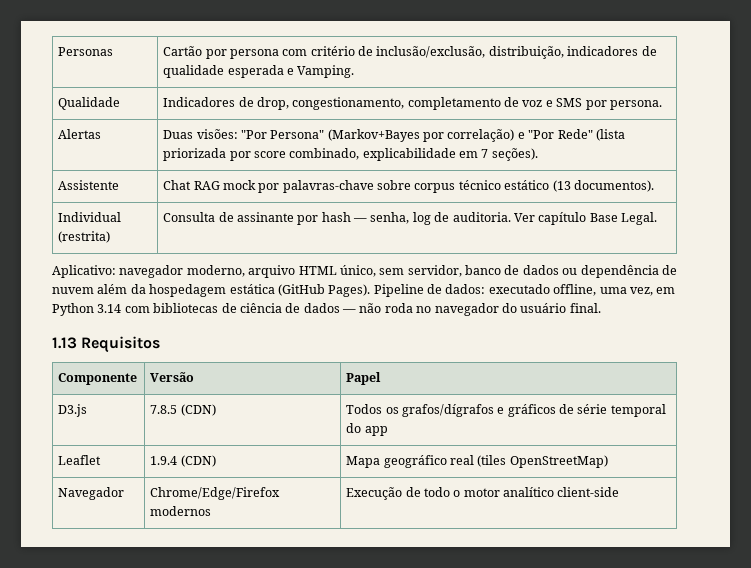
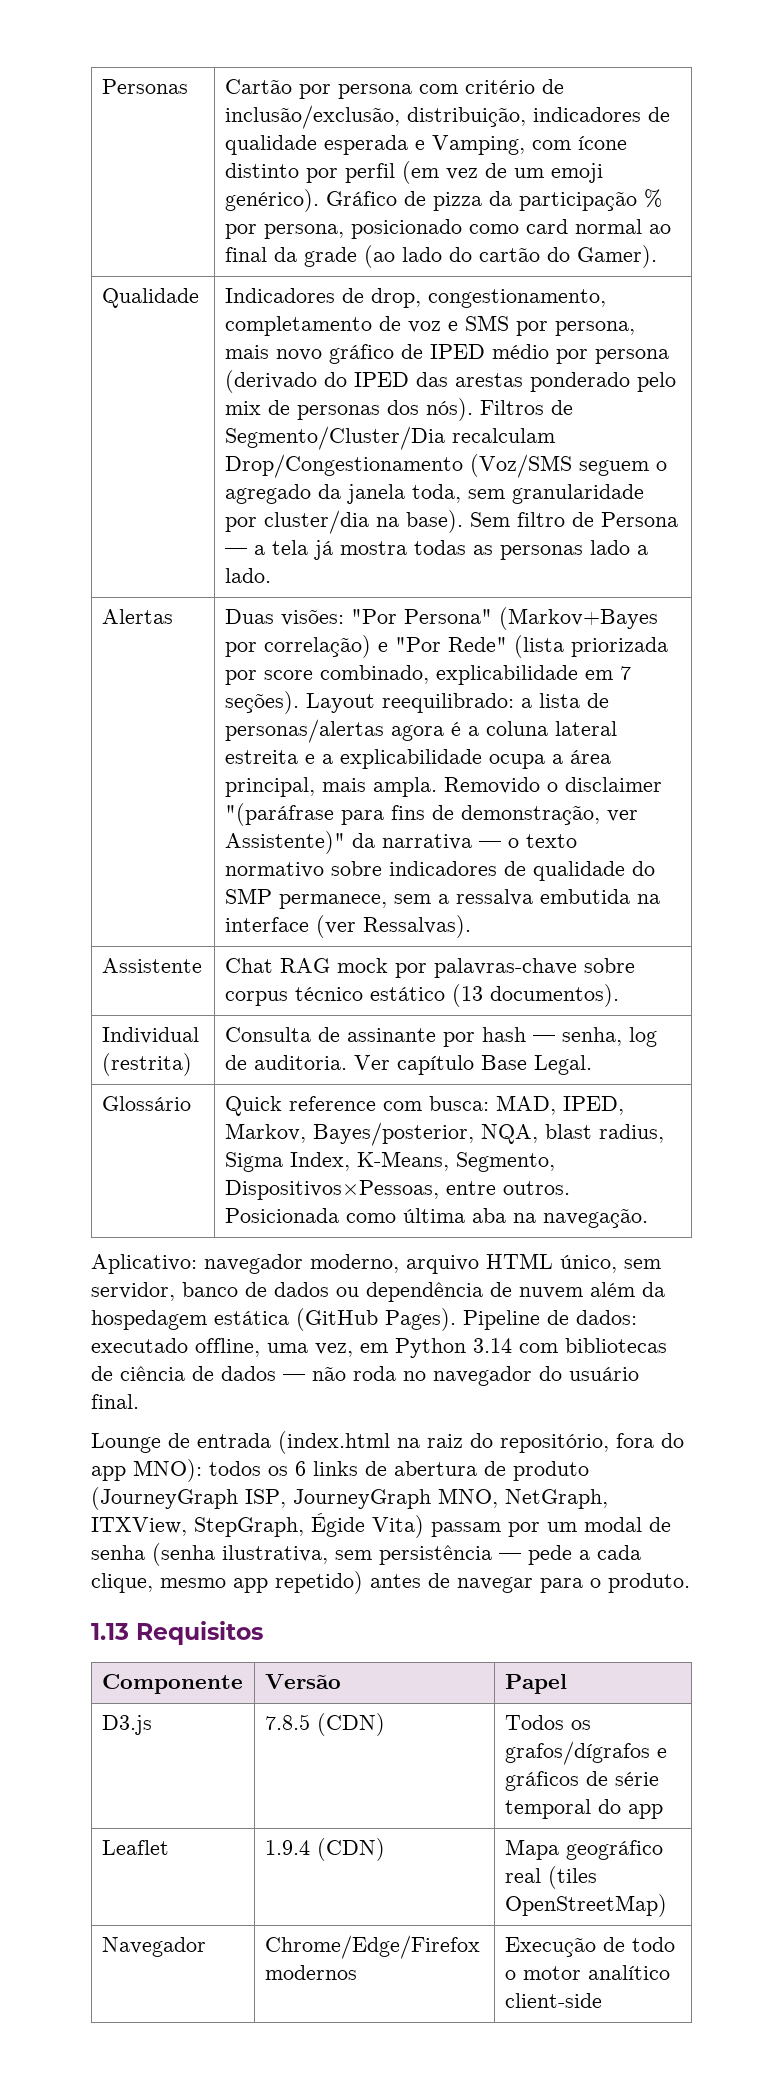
- Cartão por persona com critério de inclusão/exclusão, distribuição, indicadores de qualidade esperada e Vamping.
+ Cartão por persona com critério de inclusão/exclusão, distribuição, indicadores de qualidade esperada e Vamping, com ícone distinto por perfil (em vez de um emoji genérico). Gráfico de pizza da participação % por persona, posicionado como card normal ao final da grade (ao lado do cartão do Gamer).
- Indicadores de drop, congestionamento, completamento de voz e SMS por persona.
+ Indicadores de drop, congestionamento, completamento de voz e SMS por persona, mais novo gráfico de IPED médio por persona (derivado do IPED das arestas ponderado pelo mix de personas dos nós). Filtros de Segmento/Cluster/Dia recalculam Drop/Congestionamento (Voz/SMS seguem o agregado da janela toda, sem granularidade por cluster/dia na base). Sem filtro de Persona — a tela já mostra todas as personas lado a lado.
+ Layout reequilibrado: a lista de personas/alertas agora é a coluna lateral estreita e a explicabilidade ocupa a área principal, mais ampla. Removido o disclaimer "(paráfrase para fins de demonstração, ver Assistente)" da narrativa — o texto normativo sobre indicadores de qualidade do SMP permanece, sem a ressalva embutida na interface (ver Ressalvas).
+ Glossário | Quick reference com busca: MAD, IPED, Markov, Bayes/posterior, NQA, blast radius, Sigma Index, K-Means, Segmento, Dispositivos×Pessoas, entre outros. Posicionada como última aba na navegação.
+ Lounge de entrada (index.html na raiz do repositório, fora do app MNO): todos os 6 links de abertura de produto (JourneyGraph ISP, JourneyGraph MNO, NetGraph, ITXView, StepGraph, Égide Vita) passam por um modal de senha (senha ilustrativa, sem persistência — pede a cada clique, mesmo app repetido) antes de navegar para o produto.

